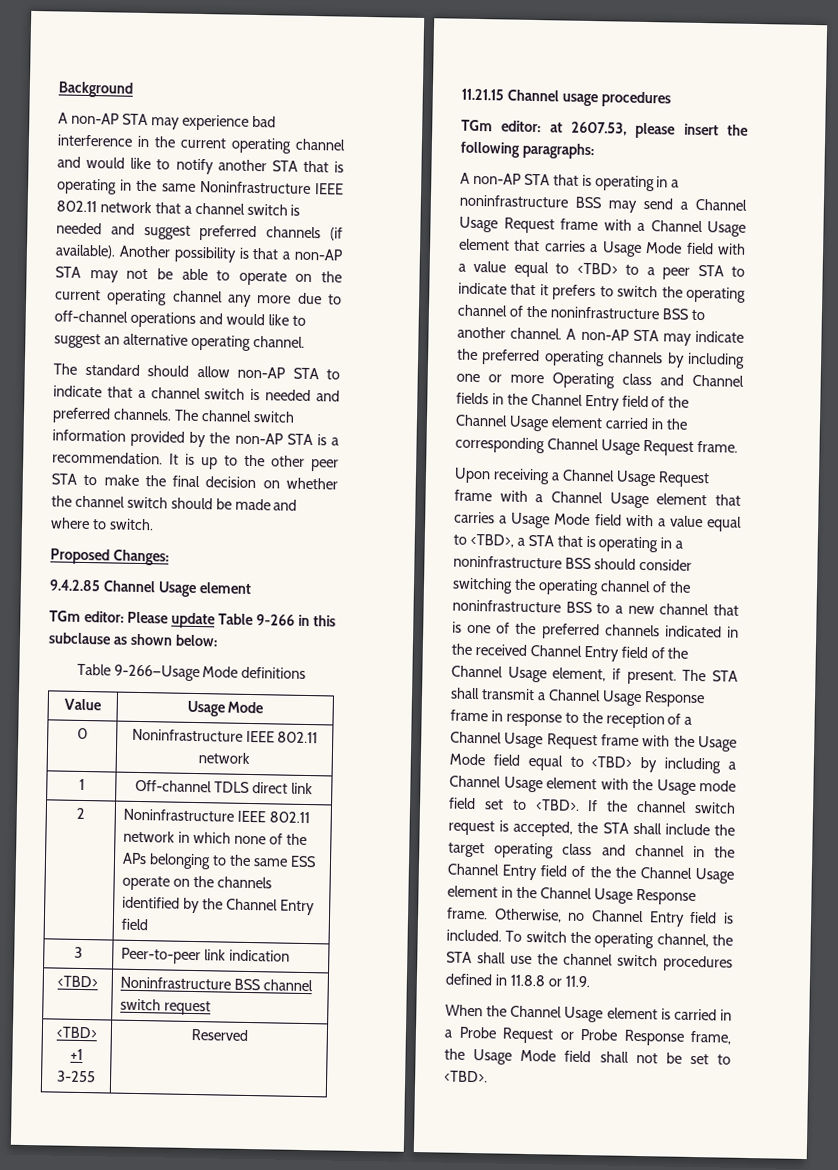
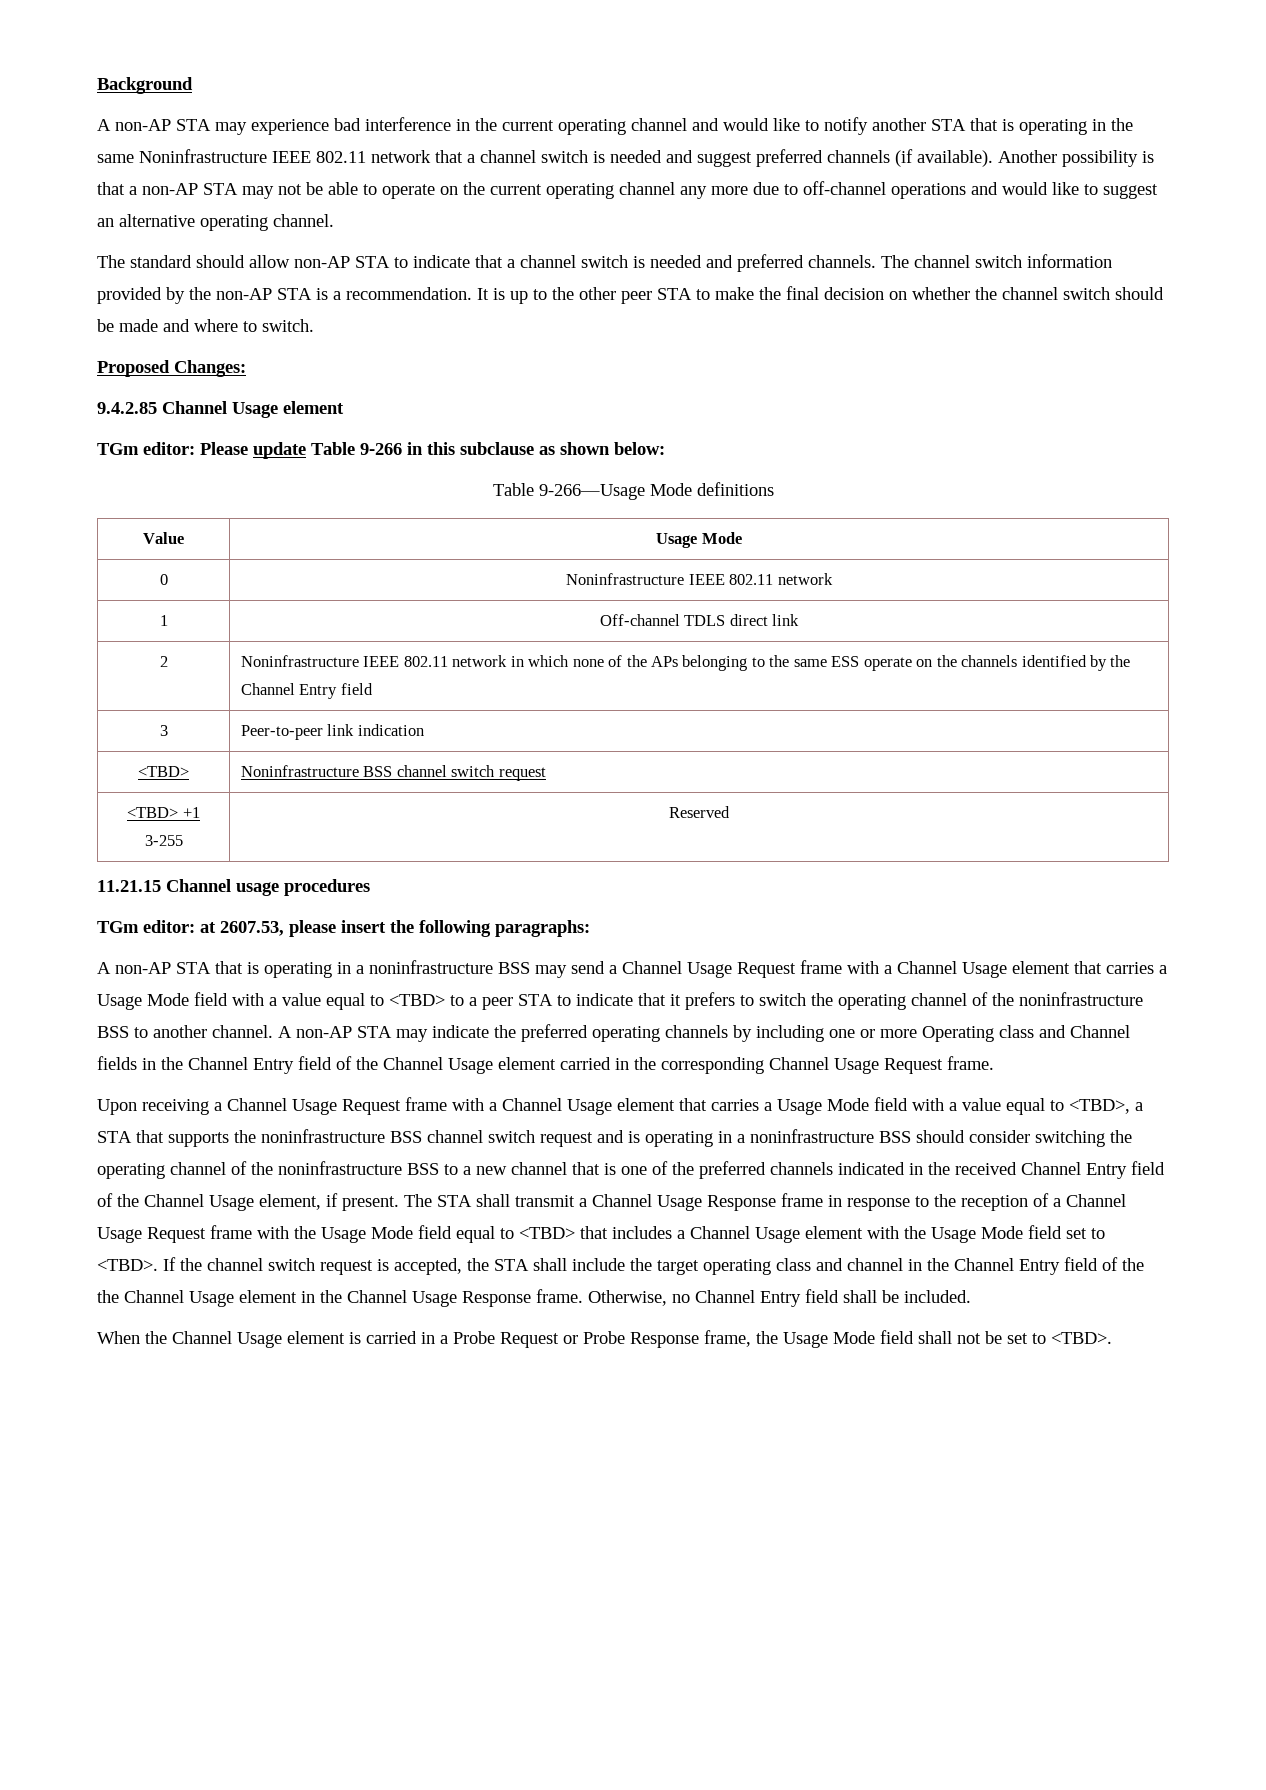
- Upon receiving a Channel Usage Request frame with a Channel Usage element that carries a Usage Mode field with a value equal to <TBD>, a STA that is operating in a noninfrastructure BSS should consider switching the operating channel of the noninfrastructure BSS to a new channel that is one of the preferred channels indicated in the received Channel Entry field of the Channel Usage element, if present.
+ Upon receiving a Channel Usage Request frame with a Channel Usage element that carries a Usage Mode field with a value equal to <TBD>, a STA that supports the noninfrastructure BSS channel switch request and is operating in a noninfrastructure BSS should consider switching the operating channel of the noninfrastructure BSS to a new channel that is one of the preferred channels indicated in the received Channel Entry field of the Channel Usage element, if present.
- The STA shall transmit a Channel Usage Response frame in response to the reception of a Channel Usage Request frame with the Usage Mode field equal to <TBD> by including a Channel Usage element with the Usage mode field set to <TBD>.
+ The STA shall transmit a Channel Usage Response frame in response to the reception of a Channel Usage Request frame with the Usage Mode field equal to <TBD> that includes a Channel Usage element with the Usage Mode field set to <TBD>.
- Otherwise, no Channel Entry field is included. To switch the operating channel, the STA shall use the channel switch procedures defined in 11.8.8 or 11.9.
+ Otherwise, no Channel Entry field shall be included.

